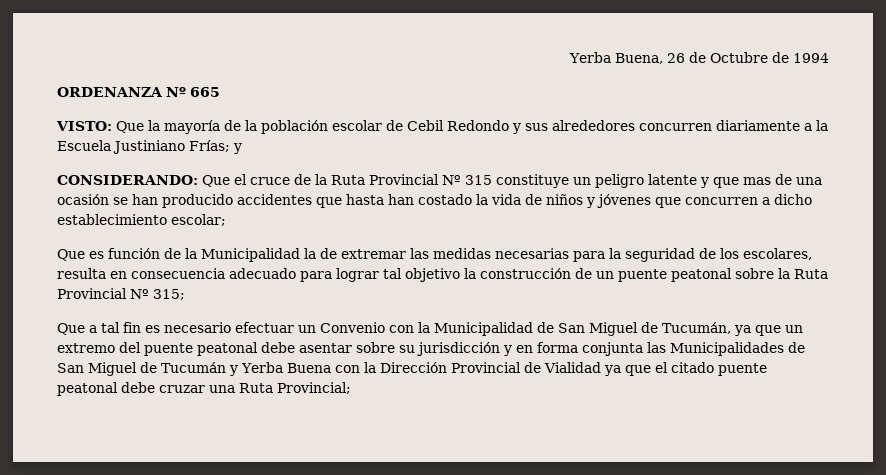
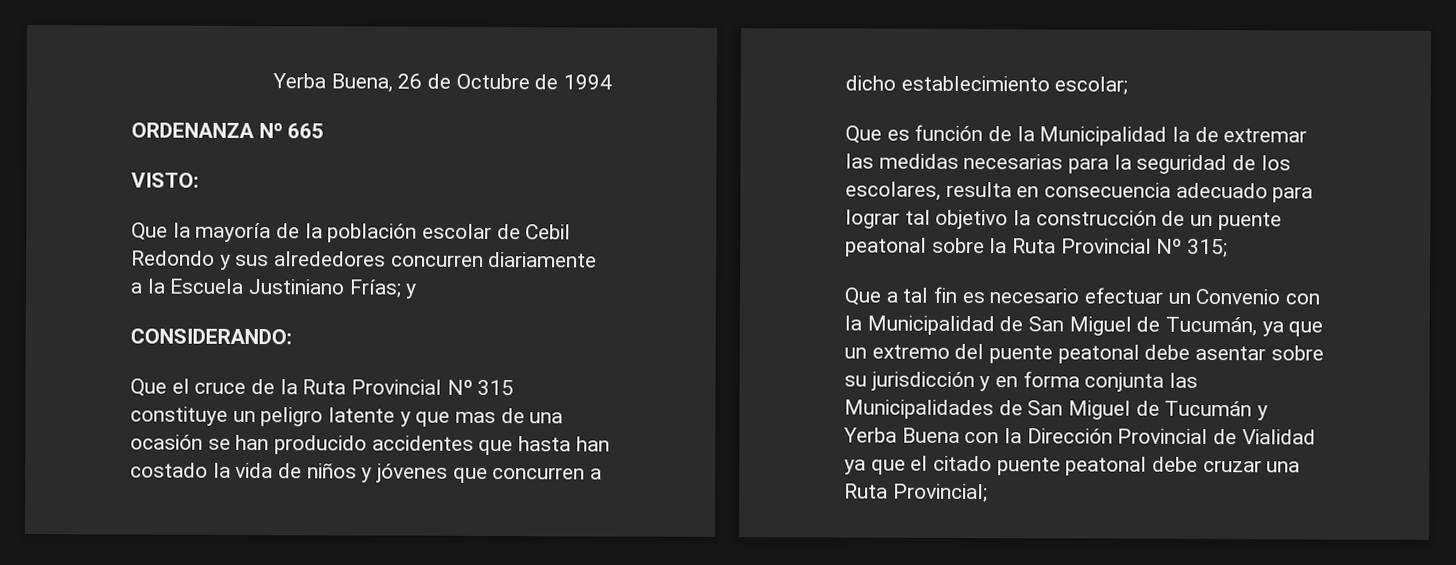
- VISTO: Que la mayoría de la población escolar de Cebil Redondo y sus alrededores concurren diariamente a la Escuela Justiniano Frías; y
+ VISTO:
+ Que la mayoría de la población escolar de Cebil Redondo y sus alrededores concurren diariamente a la Escuela Justiniano Frías; y
- CONSIDERANDO: Que el cruce de la Ruta Provincial Nº 315 constituye un peligro latente y que mas de una ocasión se han producido accidentes que hasta han costado la vida de niños y jóvenes que concurren a dicho establecimiento escolar;
+ CONSIDERANDO:
+ Que el cruce de la Ruta Provincial Nº 315 constituye un peligro latente y que mas de una ocasión se han producido accidentes que hasta han costado la vida de niños y jóvenes que concurren a dicho establecimiento escolar;

